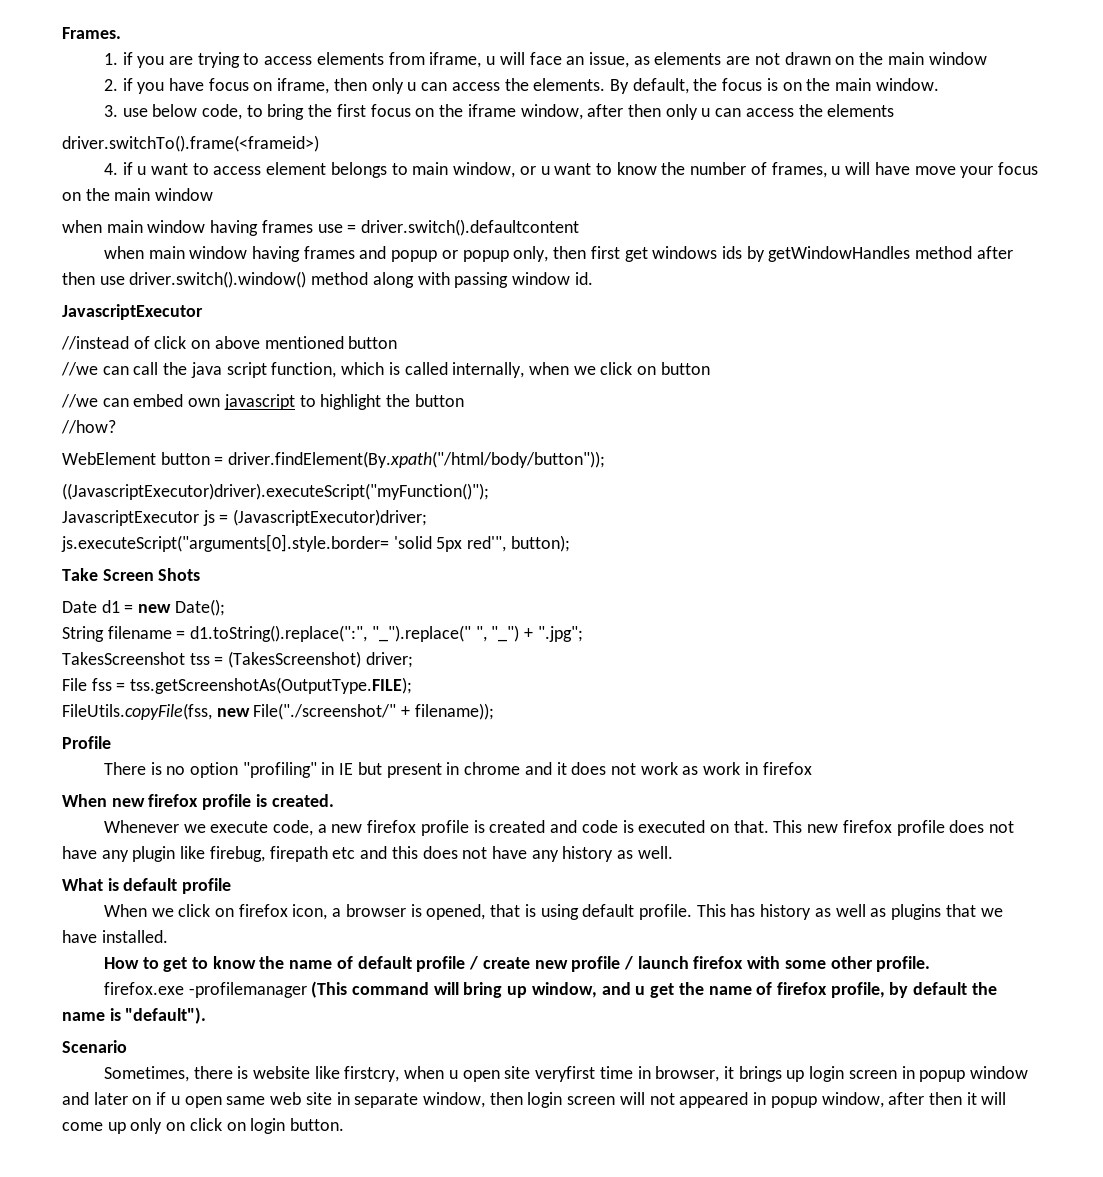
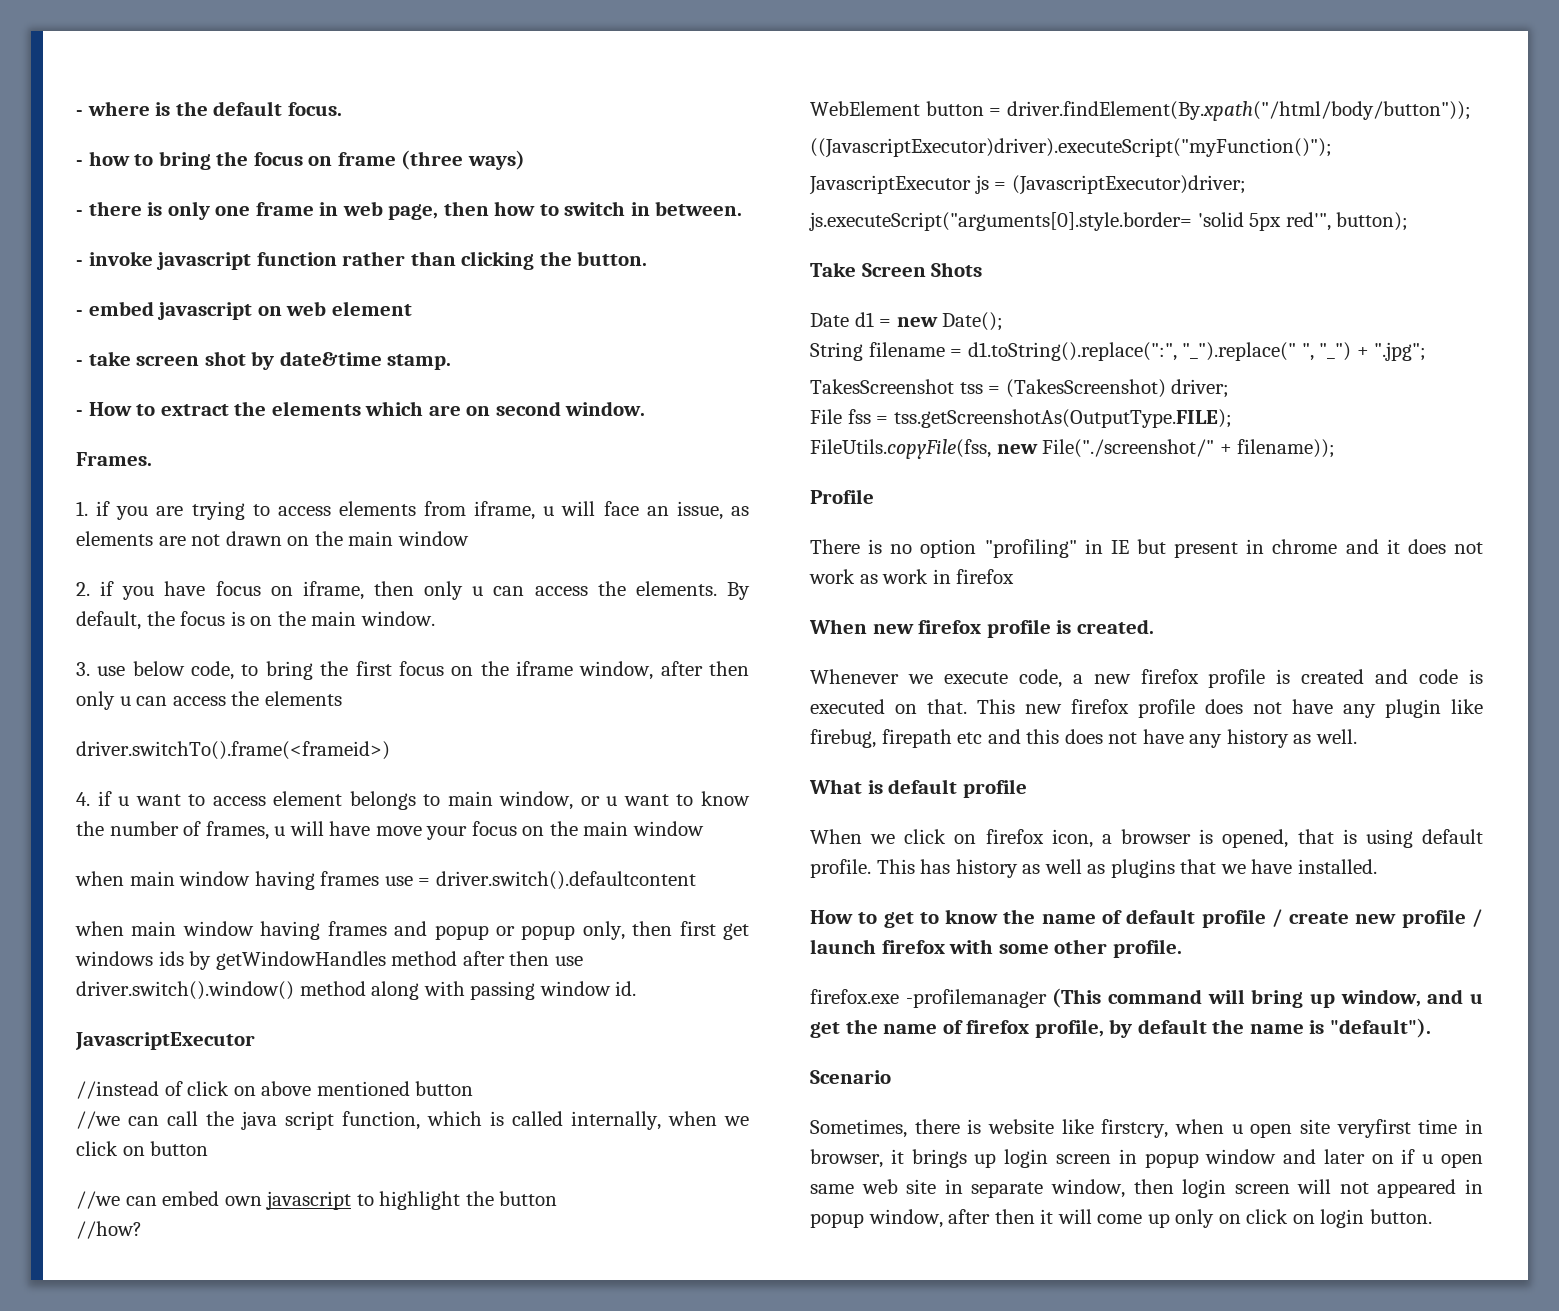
+ - where is the default focus.
+ - how to bring the focus on frame (three ways)
+ - there is only one frame in web page, then how to switch in between.
+ - invoke javascript function rather than clicking the button.
+ - embed javascript on web element
+ - take screen shot by date&time stamp.
+ - How to extract the elements which are on second window.

